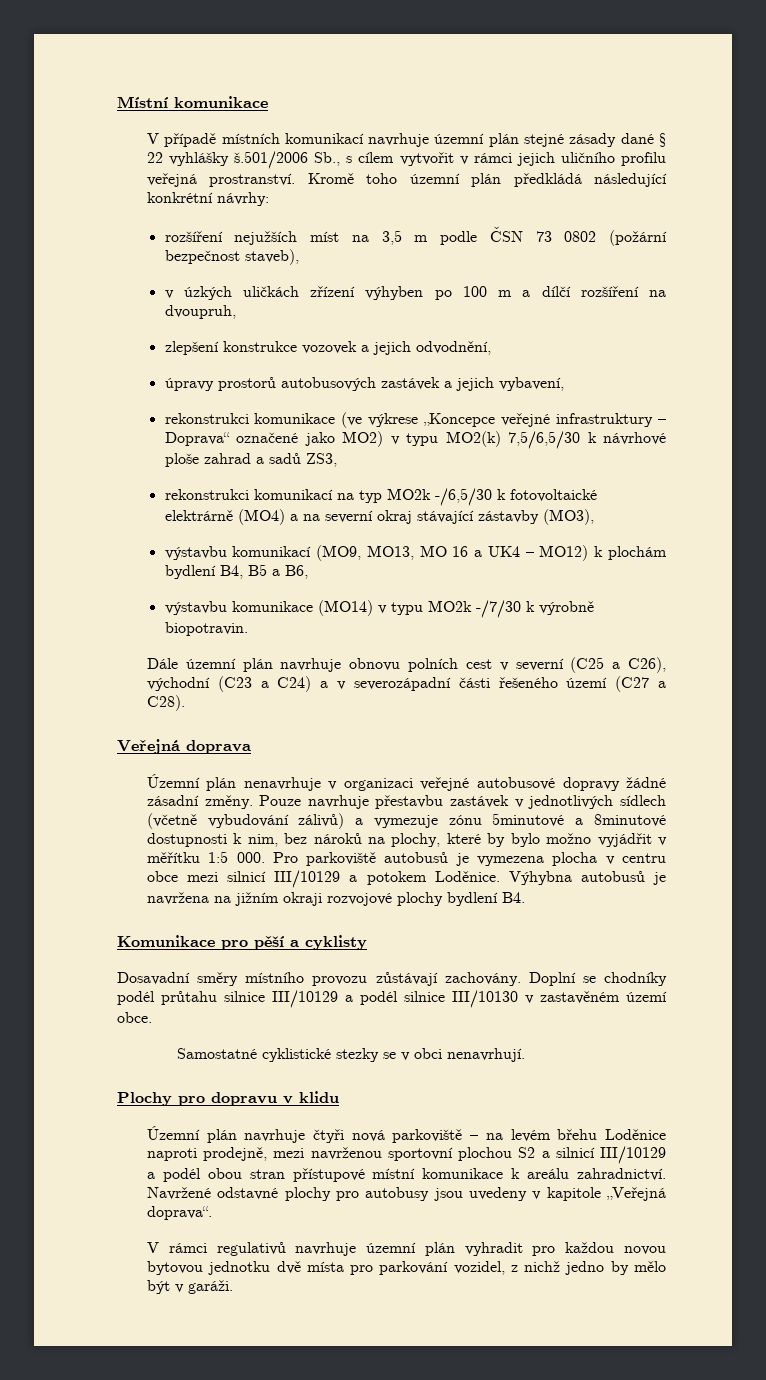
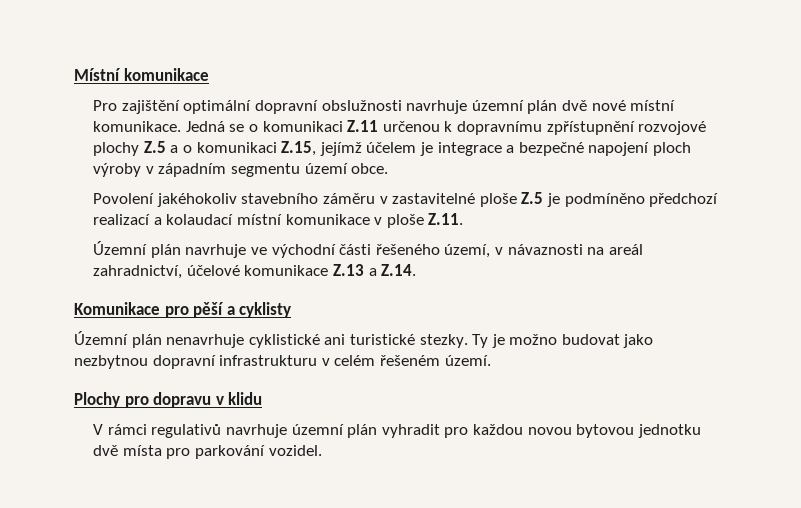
- V případě místních komunikací navrhuje územní plán stejné zásady dané § 22 vyhlášky š.501/2006 Sb., s cílem vytvořit v rámci jejich uličního profilu veřejná prostranství. Kromě toho územní plán předkládá následující konkrétní návrhy:
- rozšíření nejužších míst na 3,5 m podle ČSN 73 0802 (požární bezpečnost staveb),
- v úzkých uličkách zřízení výhyben po 100 m a dílčí rozšíření na dvoupruh,
- zlepšení konstrukce vozovek a jejich odvodnění,
- úpravy prostorů autobusových zastávek a jejich vybavení,
- rekonstrukci komunikace (ve výkrese „Koncepce veřejné infrastruktury – Doprava“ označené jako MO2) v typu MO2(k) 7,5/6,5/30 k návrhové ploše zahrad a sadů ZS3,
- rekonstrukci komunikací na typ MO2k -/6,5/30 k fotovoltaické elektrárně (MO4) a na severní okraj stávající zástavby (MO3),
- výstavbu komunikací (MO9, MO13, MO 16 a UK4 – MO12) k plochám bydlení B4, B5 a B6,
- výstavbu komunikace (MO14) v typu MO2k -/7/30 k výrobně biopotravin.
- Dále územní plán navrhuje obnovu polních cest v severní (C25 a C26), východní (C23 a C24) a v severozápadní části řešeného území (C27 a C28).
- Veřejná doprava
- Územní plán nenavrhuje v organizaci veřejné autobusové dopravy žádné zásadní změny. Pouze navrhuje přestavbu zastávek v jednotlivých sídlech (včetně vybudování zálivů) a vymezuje zónu 5minutové a 8minutové dostupnosti k nim, bez nároků na plochy, které by bylo možno vyjádřit v měřítku 1:5 000. Pro parkoviště autobusů je vymezena plocha v centru obce mezi silnicí III/10129 a potokem Loděnice. Výhybna autobusů je navržena na jižním okraji rozvojové plochy bydlení B4.
+ Pro zajištění optimální dopravní obslužnosti navrhuje územní plán dvě nové místní komunikace. Jedná se o komunikaci Z.11 určenou k dopravnímu zpřístupnění rozvojové plochy Z.5 a o komunikaci Z.15, jejímž účelem je integrace a bezpečné napojení ploch výroby v západním segmentu území obce.
+ Povolení jakéhokoliv stavebního záměru v zastavitelné ploše Z.5 je podmíněno předchozí realizací a kolaudací místní komunikace v ploše Z.11.
+ Územní plán navrhuje ve východní části řešeného území, v návaznosti na areál zahradnictví, účelové komunikace Z.13 a Z.14.
- Dosavadní směry místního provozu zůstávají zachovány. Doplní se chodníky podél průtahu silnice III/10129 a podél silnice III/10130 v zastavěném území obce.
- Samostatné cyklistické stezky se v obci nenavrhují.
+ Územní plán nenavrhuje cyklistické ani turistické stezky. Ty je možno budovat jako nezbytnou dopravní infrastrukturu v celém řešeném území.
- Územní plán navrhuje čtyři nová parkoviště – na levém břehu Loděnice naproti prodejně, mezi navrženou sportovní plochou S2 a silnicí III/10129 a podél obou stran přístupové místní komunikace k areálu zahradnictví. Navržené odstavné plochy pro autobusy jsou uvedeny v kapitole „Veřejná doprava“.
- V rámci regulativů navrhuje územní plán vyhradit pro každou novou bytovou jednotku dvě místa pro parkování vozidel, z nichž jedno by mělo být v garáži.
+ V rámci regulativů navrhuje územní plán vyhradit pro každou novou bytovou jednotku dvě místa pro parkování vozidel.

